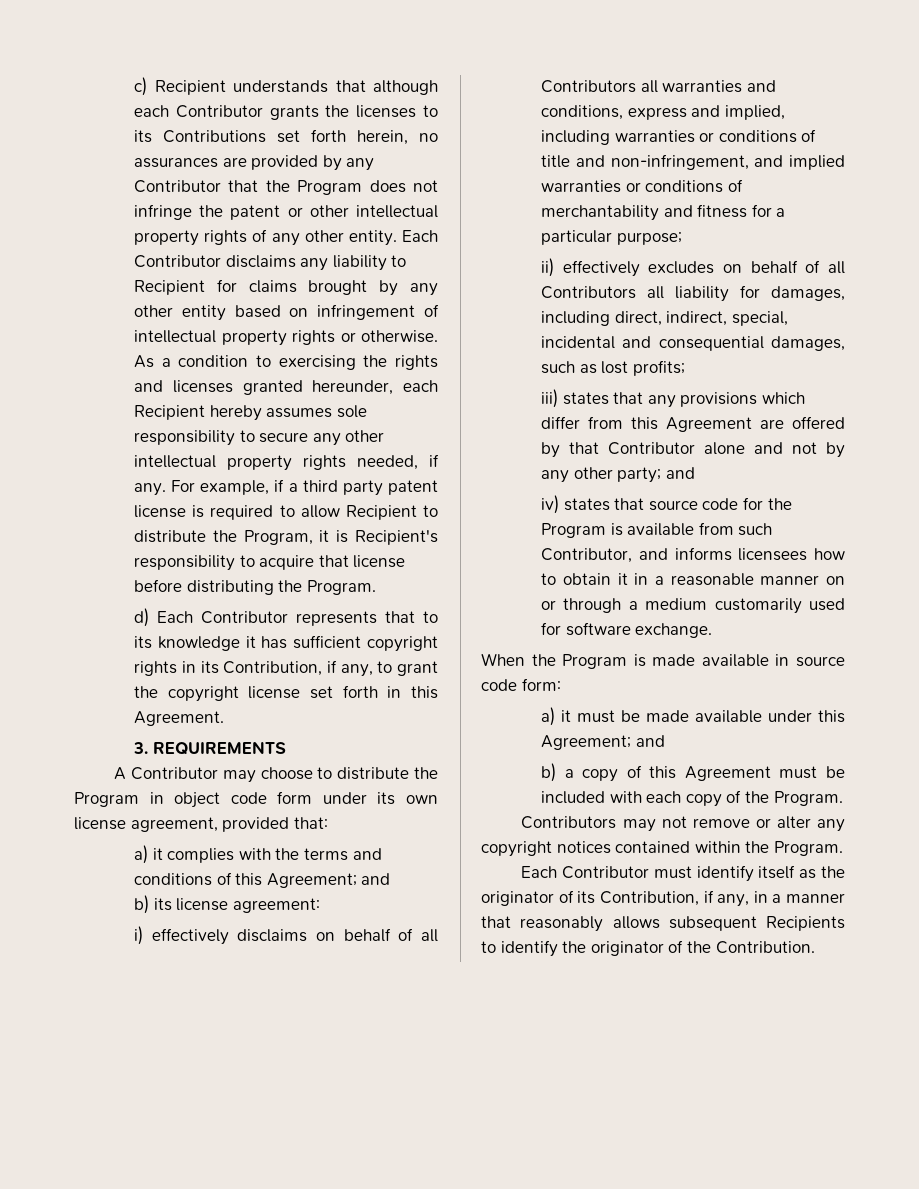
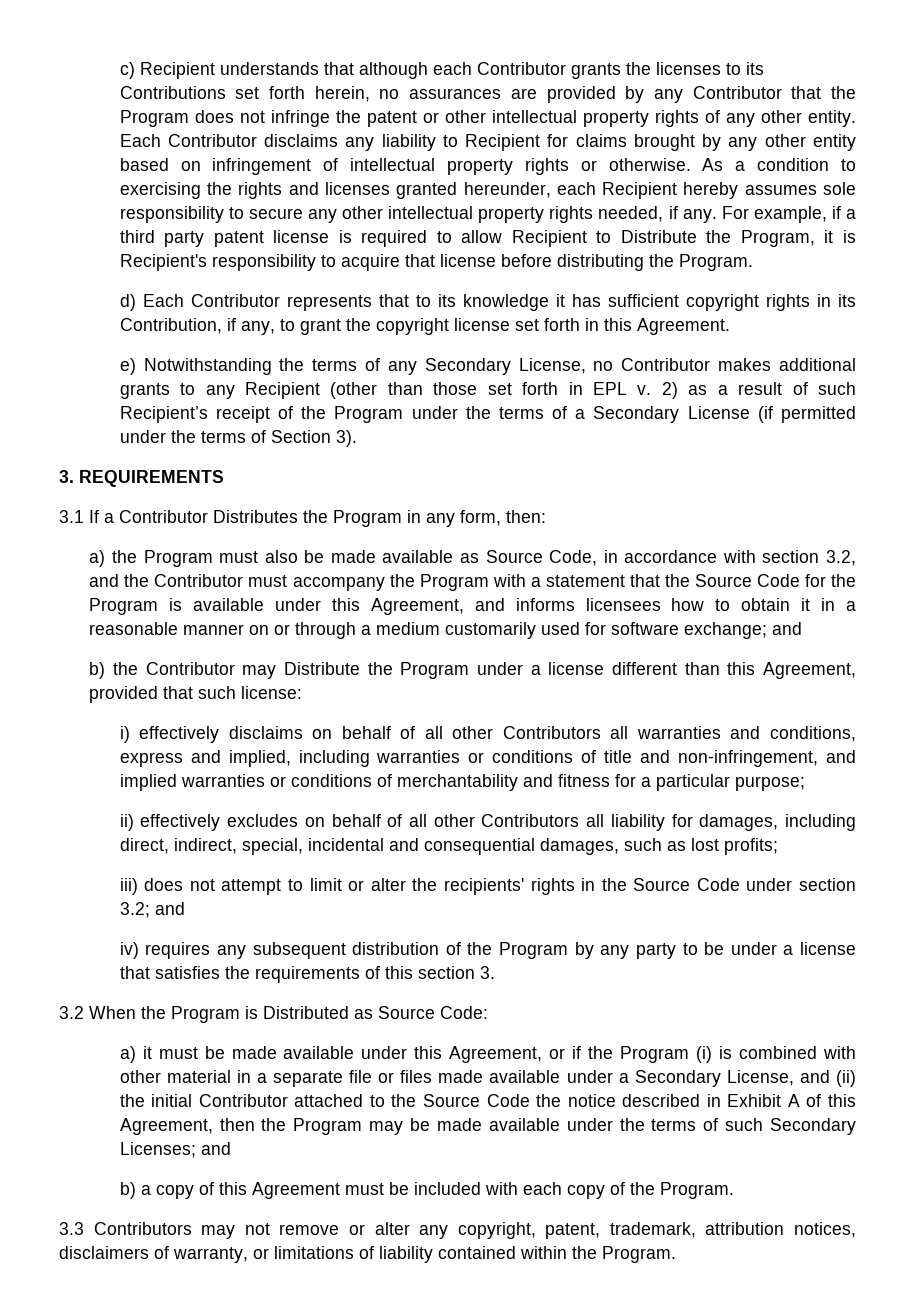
- For example, if a third party patent license is required to allow Recipient to distribute the Program, it is Recipient's responsibility to acquire that license before distributing the Program.
+ For example, if a third party patent license is required to allow Recipient to Distribute the Program, it is Recipient's responsibility to acquire that license before distributing the Program.
+ e) Notwithstanding the terms of any Secondary License, no Contributor makes additional grants to any Recipient (other than those set forth in EPL v. 2) as a result of such Recipient’s receipt of the Program under the terms of a Secondary License (if permitted under the terms of Section 3).
  3. REQUIREMENTS
- A Contributor may choose to distribute the Program in object code form under its own license agreement, provided that:
- a) it complies with the terms and conditions of this Agreement; and
- b) its license agreement:
+ 3.1 If a Contributor Distributes the Program in any form, then:
+ a) the Program must also be made available as Source Code, in accordance with section 3.2, and the Contributor must accompany the Program with a statement that the Source Code for the Program is available under this Agreement, and informs licensees how to obtain it in a reasonable manner on or through a medium customarily used for software exchange; and
+ b) the Contributor may Distribute the Program under a license different than this Agreement, provided that such license:
- i) effectively disclaims on behalf of all Contributors all warranties and conditions, express and implied, including warranties or conditions of title and non-infringement, and implied warranties or conditions of merchantability and fitness for a particular purpose;
+ i) effectively disclaims on behalf of all other Contributors all warranties and conditions, express and implied, including warranties or conditions of title and non-infringement, and implied warranties or conditions of merchantability and fitness for a particular purpose;
- ii) effectively excludes on behalf of all Contributors all liability for damages, including direct, indirect, special, incidental and consequential damages, such as lost profits;
+ ii) effectively excludes on behalf of all other Contributors all liability for damages, including direct, indirect, special, incidental and consequential damages, such as lost profits;
- iii) states that any provisions which differ from this Agreement are offered by that Contributor alone and not by any other party; and
- iv) states that source code for the Program is available from such Contributor, and informs licensees how to obtain it in a reasonable manner on or through a medium customarily used for software exchange.
- When the Program is made available in source code form:
+ iii) does not attempt to limit or alter the recipients' rights in the Source Code under section 3.2; and
+ iv) requires any subsequent distribution of the Program by any party to be under a license that satisfies the requirements of this section 3.
+ 3.2 When the Program is Distributed as Source Code:
- a) it must be made available under this Agreement; and
+ a) it must be made available under this Agreement, or if the Program (i) is combined with other material in a separate file or files made available under a Secondary License, and (ii) the initial Contributor attached to the Source Code the notice described in Exhibit A of this Agreement, then the Program may be made available under the terms of such Secondary Licenses; and
- Contributors may not remove or alter any copyright notices contained within the Program.
- Each Contributor must identify itself as the originator of its Contribution, if any, in a manner that reasonably allows subsequent Recipients to identify the originator of the Contribution.
+ 3.3 Contributors may not remove or alter any copyright, patent, trademark, attribution notices, disclaimers of warranty, or limitations of liability contained within the Program.

